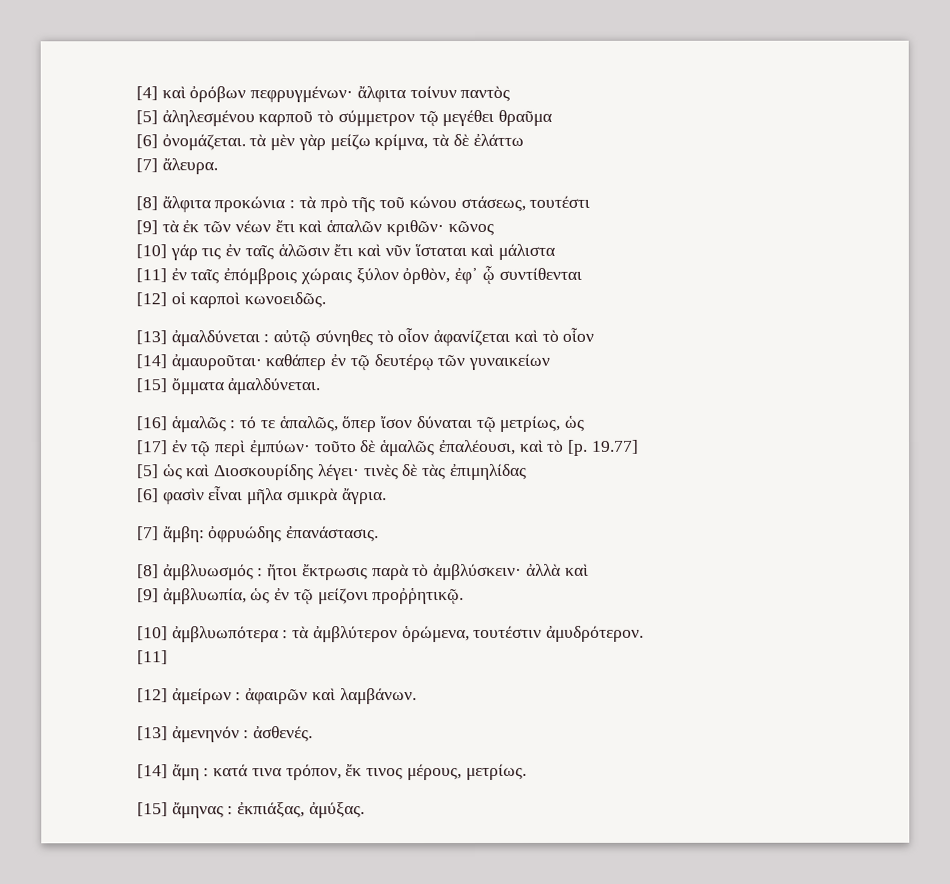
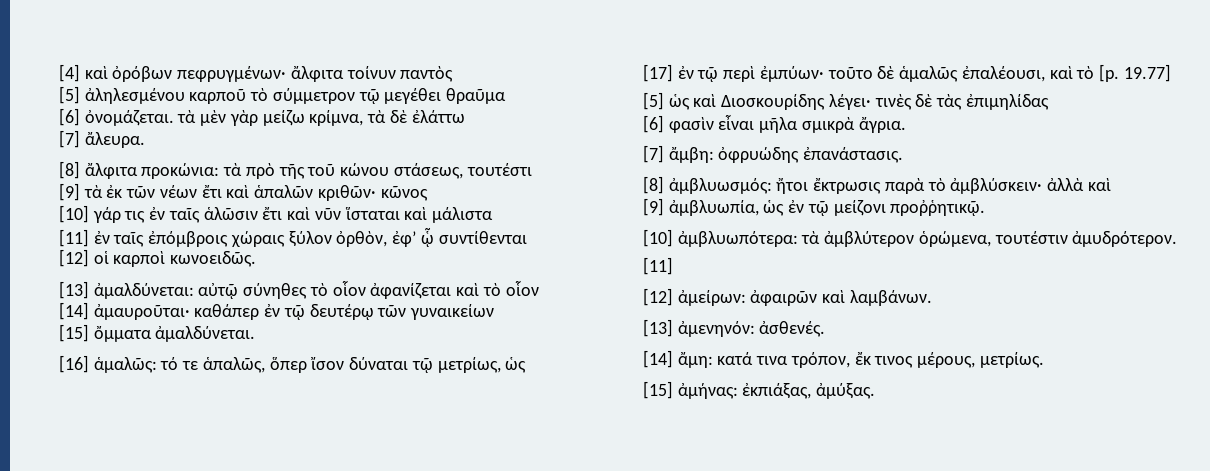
- [8] ἄλφιτα προκώνια : τὰ πρὸ τῆς τοῦ κώνου στάσεως, τουτέστι
+ [8] ἄλφιτα προκώνια: τὰ πρὸ τῆς τοῦ κώνου στάσεως, τουτέστι
- [11] ἐν ταῖς ἐπόμβροις χώραις ξύλον ὀρθὸν, ἐφ᾽ ᾧ συντίθενται
+ [11] ἐν ταῖς ἐπόμβροις χώραις ξύλον ὀρθὸν, ἐφ’ ᾧ συντίθενται
- [13] ἀμαλδύνεται : αὐτῷ σύνηθες τὸ οἷον ἀφανίζεται καὶ τὸ οἷον
+ [13] ἀμαλδύνεται: αὐτῷ σύνηθες τὸ οἷον ἀφανίζεται καὶ τὸ οἷον
- [16] ἁμαλῶς : τό τε ἁπαλῶς, ὅπερ ἴσον δύναται τῷ μετρίως, ὡς
+ [16] ἁμαλῶς: τό τε ἁπαλῶς, ὅπερ ἴσον δύναται τῷ μετρίως, ὡς
- [8] ἀμβλυωσμός : ἤτοι ἔκτρωσις παρὰ τὸ ἀμβλύσκειν· ἀλλὰ καὶ
+ [8] ἀμβλυωσμός: ἤτοι ἔκτρωσις παρὰ τὸ ἀμβλύσκειν· ἀλλὰ καὶ
- [10] ἀμβλυωπότερα : τὰ ἀμβλύτερον ὁρώμενα, τουτέστιν ἀμυδρότερον.
+ [10] ἀμβλυωπότερα: τὰ ἀμβλύτερον ὁρώμενα, τουτέστιν ἀμυδρότερον.
- [12] ἀμείρων : ἀφαιρῶν καὶ λαμβάνων.
+ [12] ἀμείρων: ἀφαιρῶν καὶ λαμβάνων.
- [13] ἀμενηνόν : ἀσθενές.
+ [13] ἀμενηνόν: ἀσθενές.
- [14] ἄμη : κατά τινα τρόπον, ἔκ τινος μέρους, μετρίως.
+ [14] ἄμη: κατά τινα τρόπον, ἔκ τινος μέρους, μετρίως.
- [15] ἄμηνας : ἐκπιάξας, ἀμύξας.
+ [15] ἀμήνας: ἐκπιάξας, ἀμύξας.

